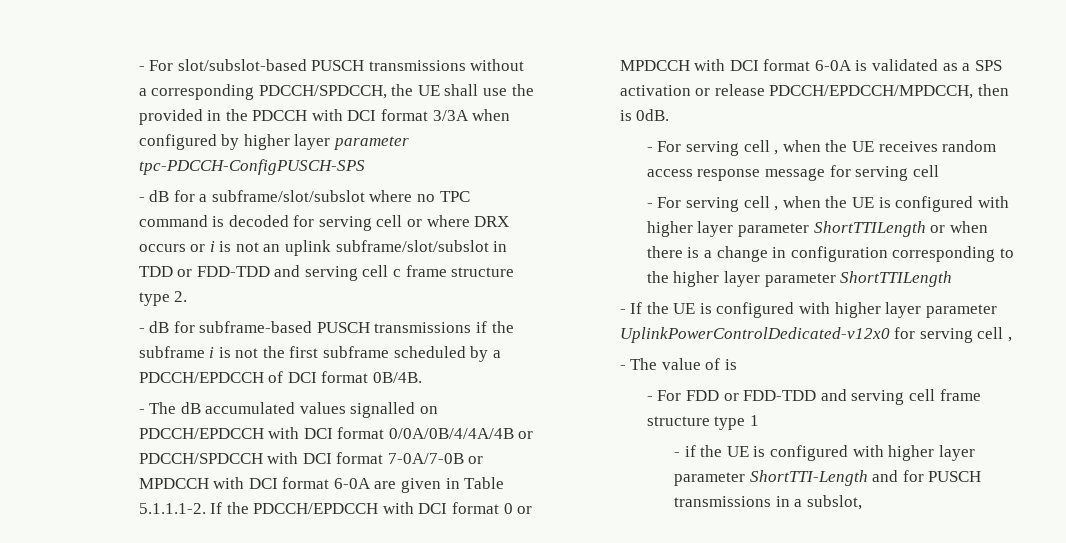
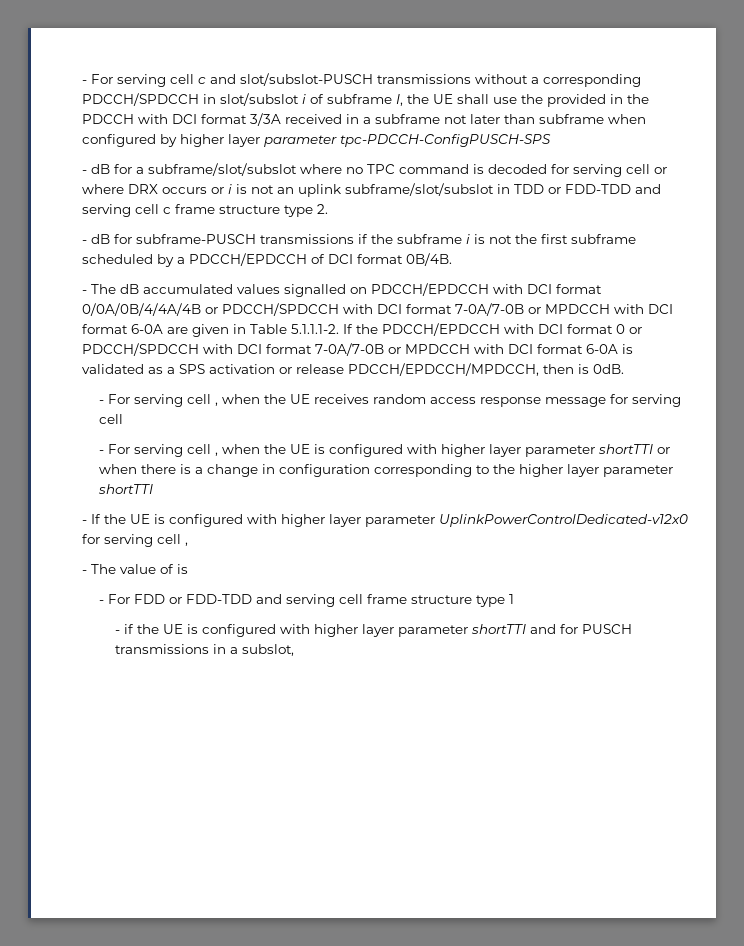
- - For slot/subslot-based PUSCH transmissions without a corresponding PDCCH/SPDCCH, the UE shall use the provided in the PDCCH with DCI format 3/3A when configured by higher layer parameter tpc-PDCCH-ConfigPUSCH-SPS
+ - For serving cell c and slot/subslot-PUSCH transmissions without a corresponding PDCCH/SPDCCH in slot/subslot i of subframe I, the UE shall use the provided in the PDCCH with DCI format 3/3A received in a subframe not later than subframe when configured by higher layer parameter tpc-PDCCH-ConfigPUSCH-SPS
- - dB for subframe-based PUSCH transmissions if the subframe i is not the first subframe scheduled by a PDCCH/EPDCCH of DCI format 0B/4B.
+ - dB for subframe-PUSCH transmissions if the subframe i is not the first subframe scheduled by a PDCCH/EPDCCH of DCI format 0B/4B.
- - The dB accumulated values signalled on PDCCH/EPDCCH with DCI format 0/0A/0B/4/4A/4B or PDCCH/SPDCCH with DCI format 7-0A/7-0B or MPDCCH with DCI format 6-0A are given in Table 5.1.1.1-2. If the PDCCH/EPDCCH with DCI format 0 or MPDCCH with DCI format 6-0A is validated as a SPS activation or release PDCCH/EPDCCH/MPDCCH, then is 0dB.
+ - The dB accumulated values signalled on PDCCH/EPDCCH with DCI format 0/0A/0B/4/4A/4B or PDCCH/SPDCCH with DCI format 7-0A/7-0B or MPDCCH with DCI format 6-0A are given in Table 5.1.1.1-2. If the PDCCH/EPDCCH with DCI format 0 or PDCCH/SPDCCH with DCI format 7-0A/7-0B or MPDCCH with DCI format 6-0A is validated as a SPS activation or release PDCCH/EPDCCH/MPDCCH, then is 0dB.
- - For serving cell , when the UE is configured with higher layer parameter ShortTTILength or when there is a change in configuration corresponding to the higher layer parameter ShortTTILength
+ - For serving cell , when the UE is configured with higher layer parameter shortTTI or when there is a change in configuration corresponding to the higher layer parameter shortTTI
- - if the UE is configured with higher layer parameter ShortTTI-Length and for PUSCH transmissions in a subslot,
+ - if the UE is configured with higher layer parameter shortTTI and for PUSCH transmissions in a subslot,

